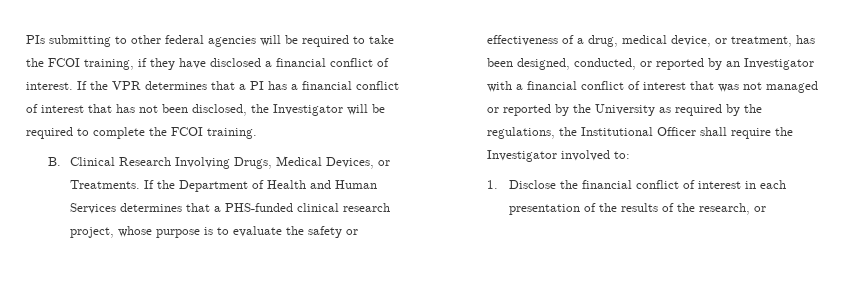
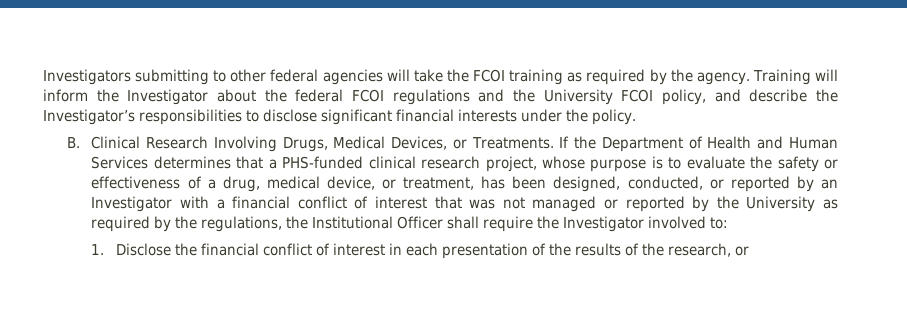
- PIs submitting to other federal agencies will be required to take the FCOI training, if they have disclosed a financial conflict of interest. If the VPR determines that a PI has a financial conflict of interest that has not been disclosed, the Investigator will be required to complete the FCOI training.
+ Investigators submitting to other federal agencies will take the FCOI training as required by the agency. Training will inform the Investigator about the federal FCOI regulations and the University FCOI policy, and describe the Investigator’s responsibilities to disclose significant financial interests under the policy.

